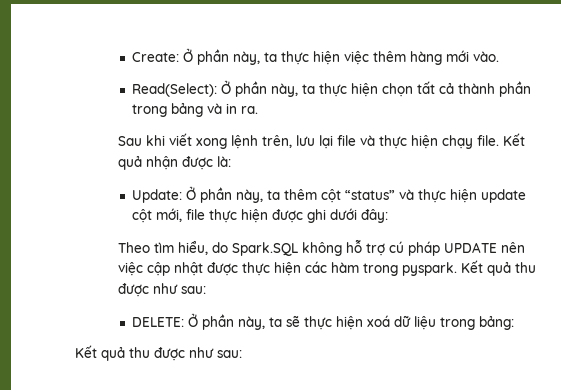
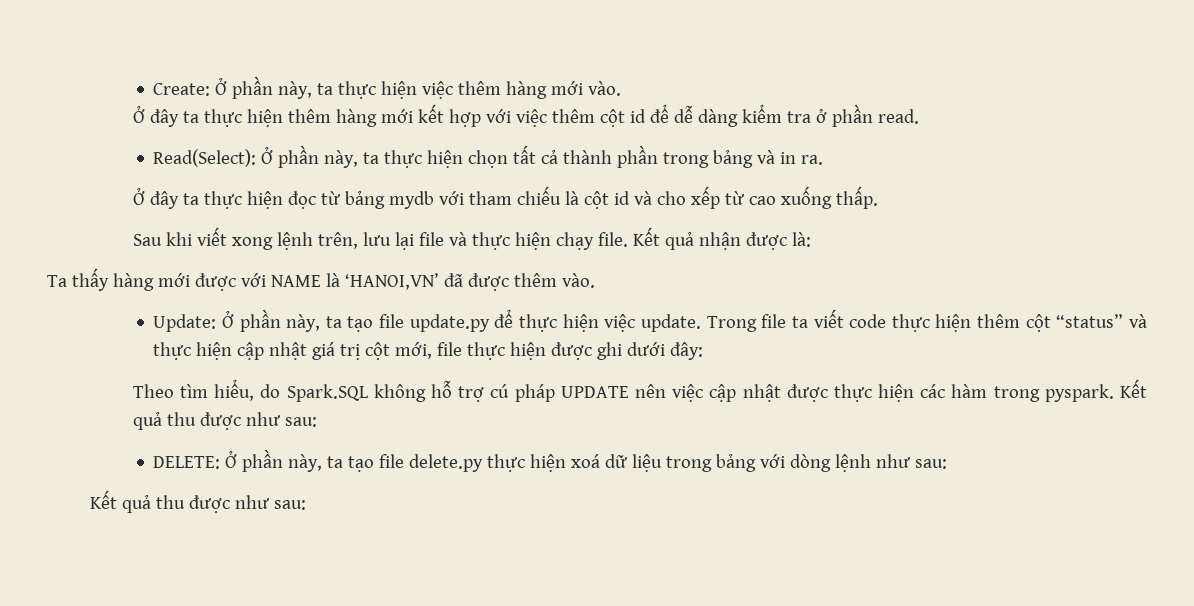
+ Ở đây ta thực hiện thêm hàng mới kết hợp với việc thêm cột id để dễ dàng kiểm tra ở phần read.
+ Ở đây ta thực hiện đọc từ bảng mydb với tham chiếu là cột id và cho xếp từ cao xuống thấp.
+ Ta thấy hàng mới được với NAME là ‘HANOI,VN’ đã được thêm vào.
- Update: Ở phần này, ta thêm cột “status” và thực hiện update cột mới, file thực hiện được ghi dưới đây:
+ Update: Ở phần này, ta tạo file update.py để thực hiện việc update. Trong file ta viết code thực hiện thêm cột “status” và thực hiện cập nhật giá trị cột mới, file thực hiện được ghi dưới đây:
- DELETE: Ở phần này, ta sẽ thực hiện xoá dữ liệu trong bảng:
+ DELETE: Ở phần này, ta tạo file delete.py thực hiện xoá dữ liệu trong bảng với dòng lệnh như sau:

